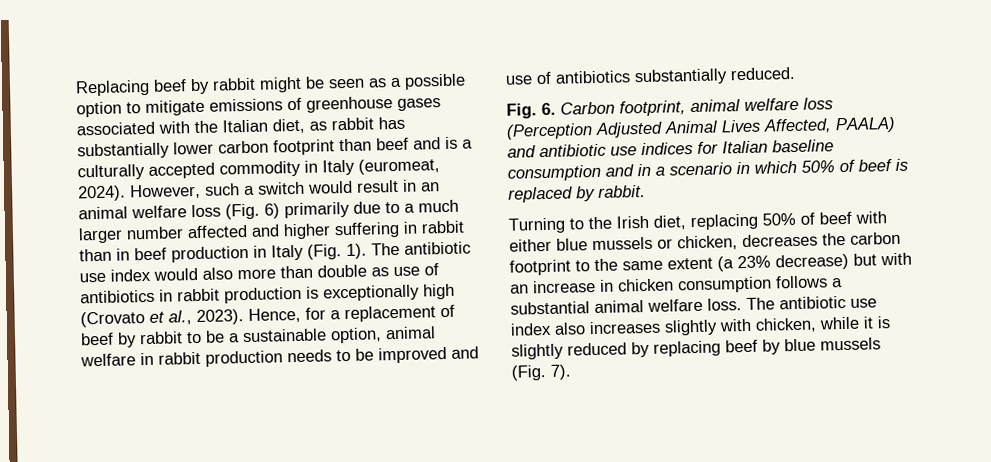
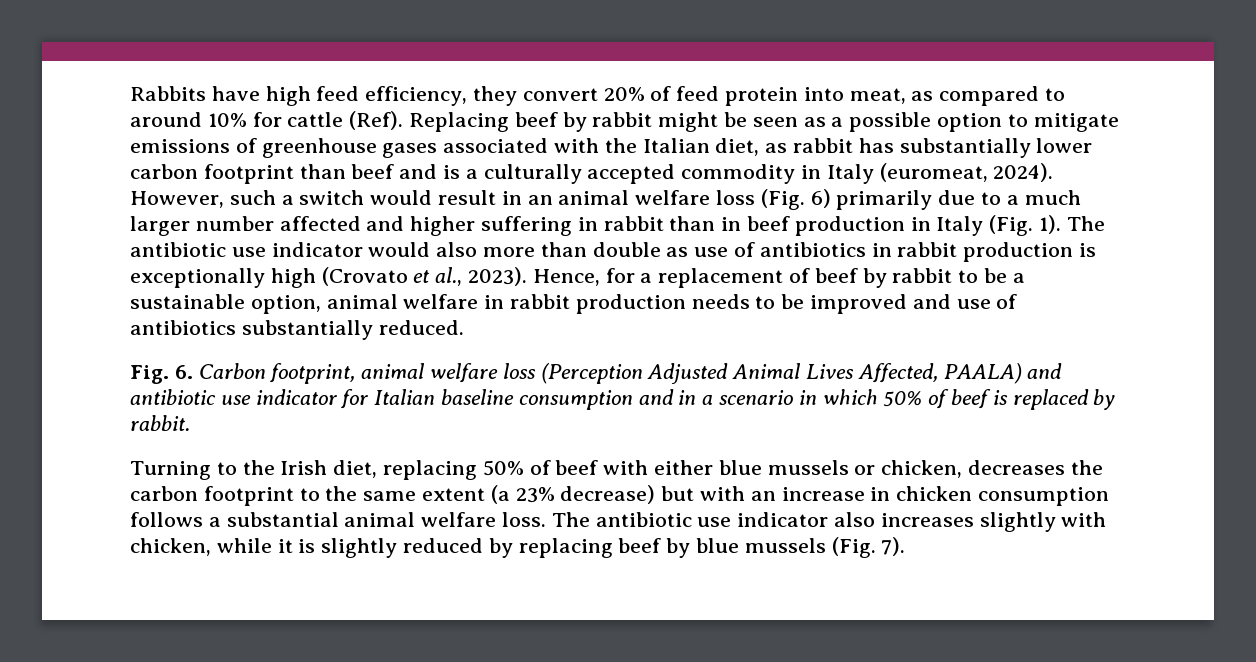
+ Rabbits have high feed efficiency, they convert 20% of feed protein into meat, as compared to around 10% for cattle (Ref).
- The antibiotic use index would also more than double as use of antibiotics in rabbit production is exceptionally high (Crovato et al., 2023).
+ The antibiotic use indicator would also more than double as use of antibiotics in rabbit production is exceptionally high (Crovato et al., 2023).
- Fig. 6. Carbon footprint, animal welfare loss (Perception Adjusted Animal Lives Affected, PAALA) and antibiotic use indices for Italian baseline consumption and in a scenario in which 50% of beef is replaced by rabbit.
+ Fig. 6. Carbon footprint, animal welfare loss (Perception Adjusted Animal Lives Affected, PAALA) and antibiotic use indicator for Italian baseline consumption and in a scenario in which 50% of beef is replaced by rabbit.
- The antibiotic use index also increases slightly with chicken, while it is slightly reduced by replacing beef by blue mussels (Fig. 7).
+ The antibiotic use indicator also increases slightly with chicken, while it is slightly reduced by replacing beef by blue mussels (Fig. 7).

